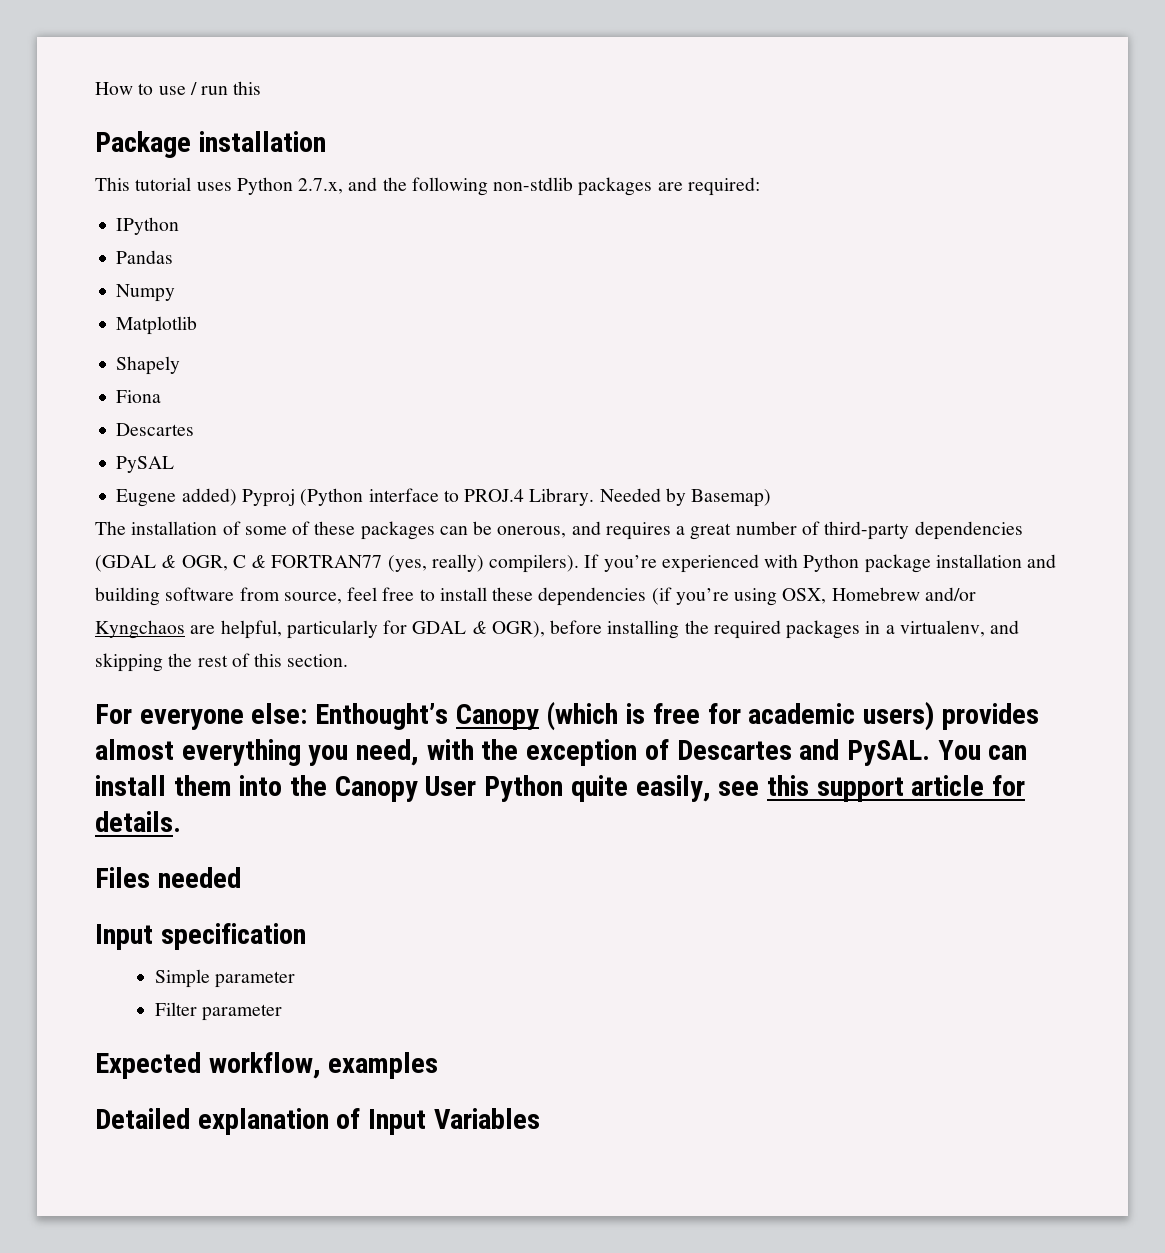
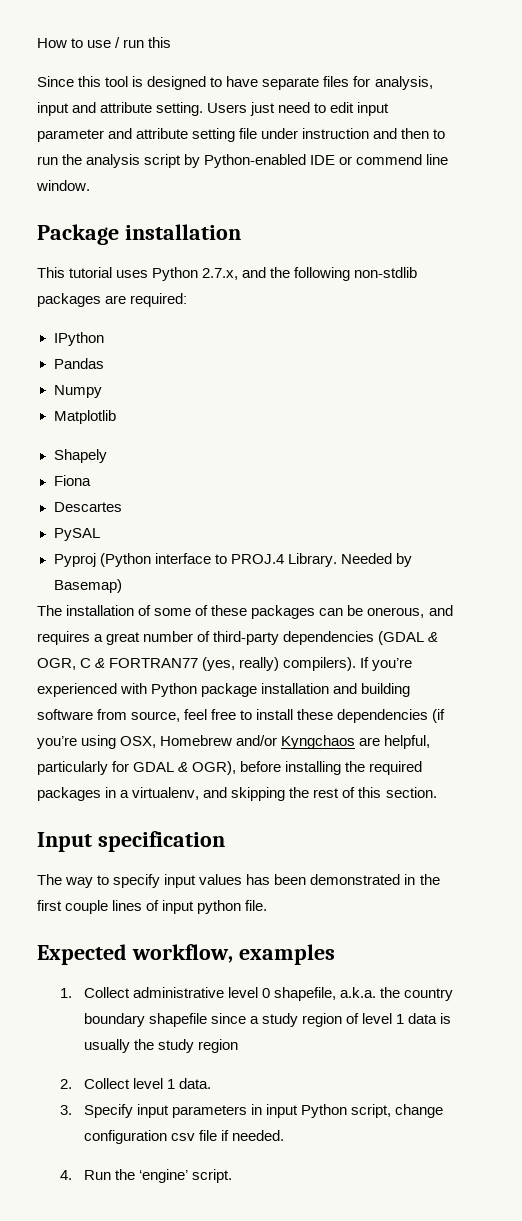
+ Since this tool is designed to have separate files for analysis, input and attribute setting. Users just need to edit input parameter and attribute setting file under instruction and then to run the analysis script by Python-enabled IDE or commend line window.
- Eugene added) Pyproj (Python interface to PROJ.4 Library.
+ Pyproj (Python interface to PROJ.4 Library.
- For everyone else: Enthought’s Canopy (which is free for academic users) provides almost everything you need, with the exception of Descartes and PySAL. You can install them into the Canopy User Python quite easily, see this support article for details.
- Files needed
  Input specification
- Simple parameter
- Filter parameter
+ The way to specify input values has been demonstrated in the first couple lines of input python file.
  Expected workflow, examples
- Detailed explanation of Input Variables
+ 1. Collect administrative level 0 shapefile, a.k.a. the country boundary shapefile since a study region of level 1 data is usually the study region
+ 2. Collect level 1 data.
+ 3. Specify input parameters in input Python script, change configuration csv file if needed.
+ 4. Run the ‘engine’ script.

